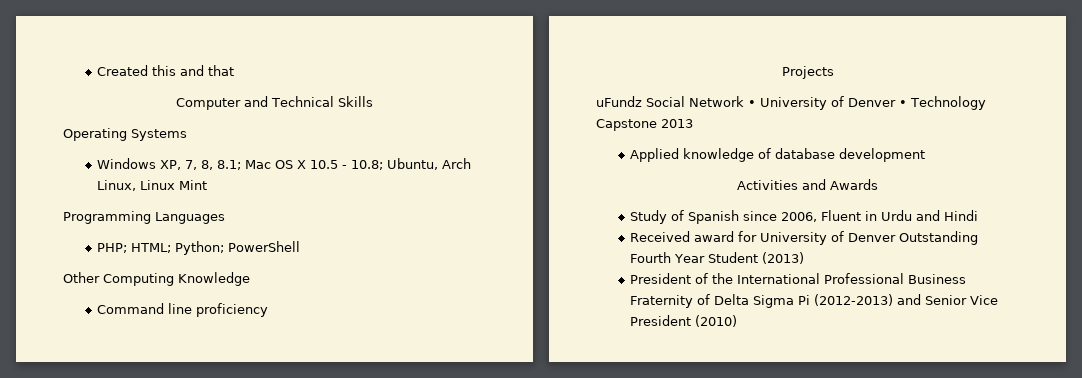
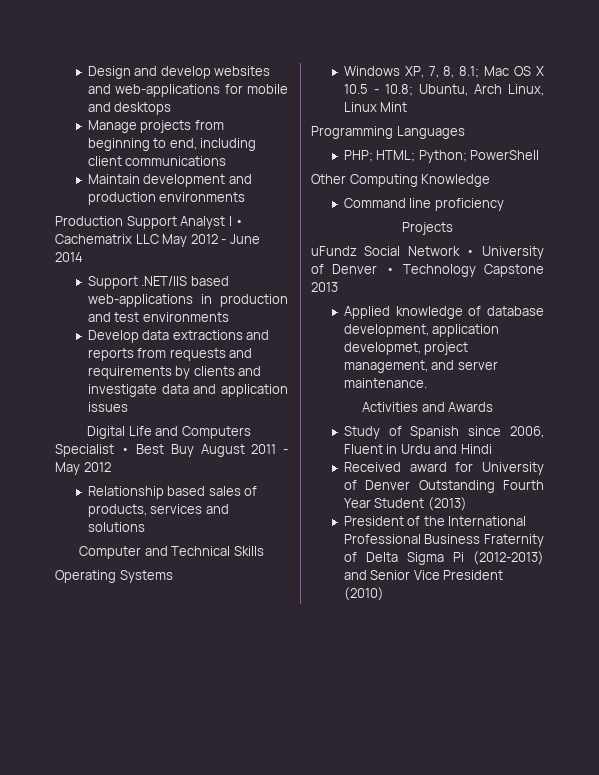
- Created this and that
+ Design and develop websites and web-applications for mobile and desktops
+ Manage projects from beginning to end, including client communications
+ Maintain development and production environments
+ Production Support Analyst I • Cachematrix LLC May 2012 - June 2014
+ Support .NET/IIS based web-applications in production and test environments
+ Develop data extractions and reports from requests and requirements by clients and investigate data and application issues
+ Digital Life and Computers Specialist • Best Buy August 2011 - May 2012
+ Relationship based sales of products, services and solutions
- Applied knowledge of database development
+ Applied knowledge of database development, application developmet, project management, and server maintenance.

